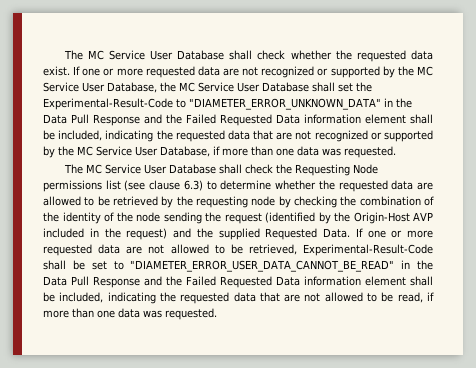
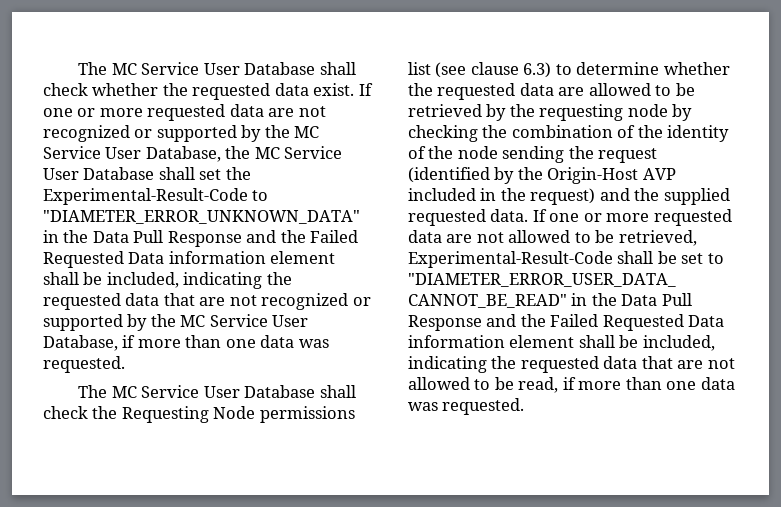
- The MC Service User Database shall check the Requesting Node permissions list (see clause 6.3) to determine whether the requested data are allowed to be retrieved by the requesting node by checking the combination of the identity of the node sending the request (identified by the Origin-Host AVP included in the request) and the supplied Requested Data.
+ The MC Service User Database shall check the Requesting Node permissions list (see clause 6.3) to determine whether the requested data are allowed to be retrieved by the requesting node by checking the combination of the identity of the node sending the request (identified by the Origin-Host AVP included in the request) and the supplied requested data.

